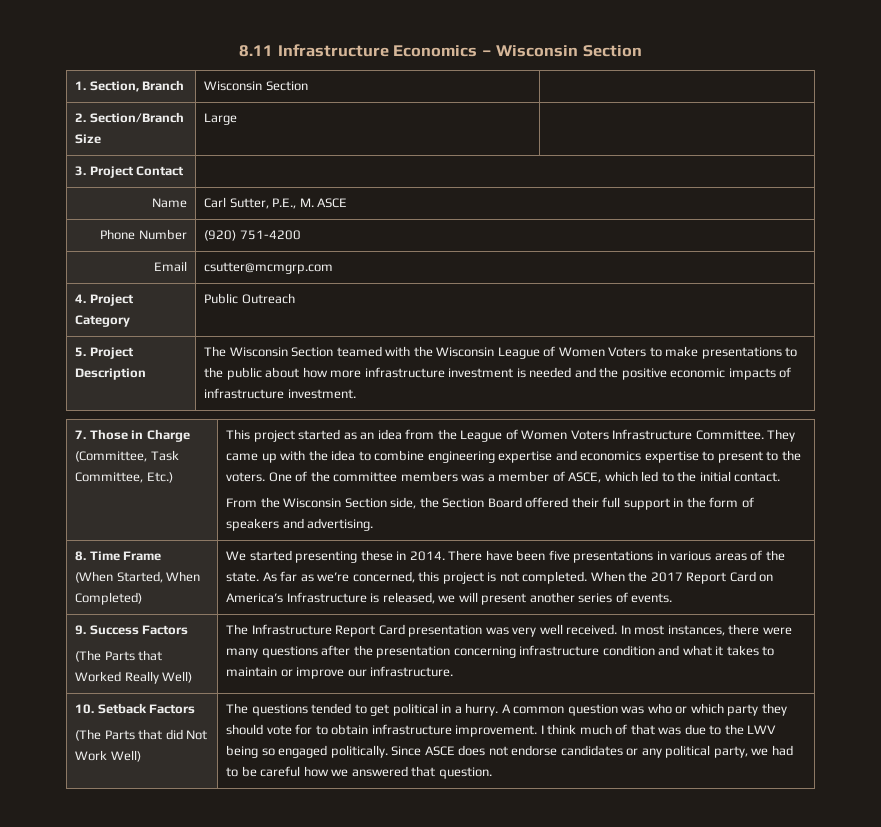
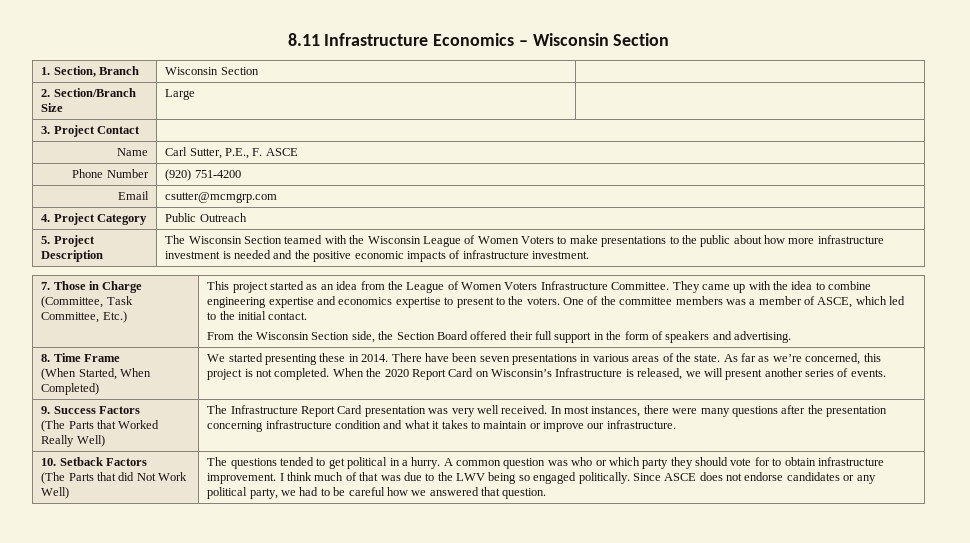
- Name | Carl Sutter, P.E., M. ASCE
+ Name | Carl Sutter, P.E., F. ASCE
- There have been five presentations in various areas of the state.
+ There have been seven presentations in various areas of the state.
- When the 2017 Report Card on America’s Infrastructure is released, we will present another series of events.
+ When the 2020 Report Card on Wisconsin’s Infrastructure is released, we will present another series of events.

